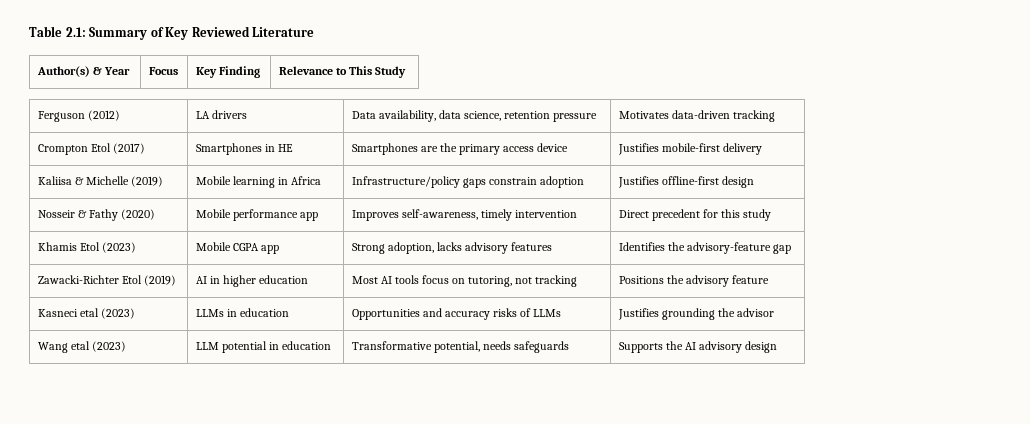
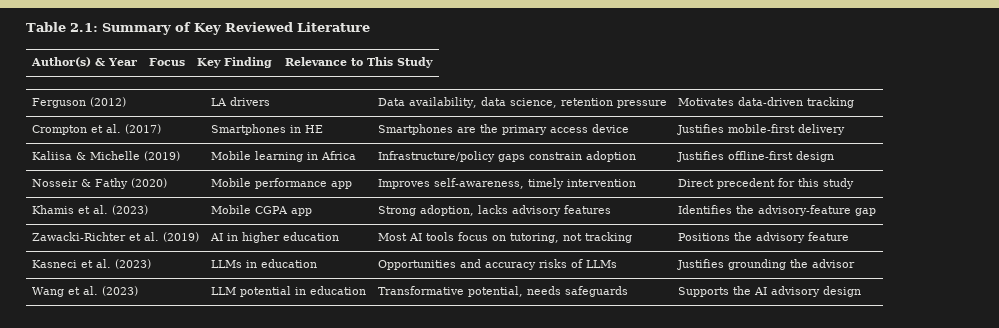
- Crompton Etol (2017) | Smartphones in HE | Smartphones are the primary access device | Justifies mobile-first delivery
+ Crompton et al. (2017) | Smartphones in HE | Smartphones are the primary access device | Justifies mobile-first delivery
- Khamis Etol (2023) | Mobile CGPA app | Strong adoption, lacks advisory features | Identifies the advisory-feature gap
+ Khamis et al. (2023) | Mobile CGPA app | Strong adoption, lacks advisory features | Identifies the advisory-feature gap
- Zawacki-Richter Etol (2019) | AI in higher education | Most AI tools focus on tutoring, not tracking | Positions the advisory feature
+ Zawacki-Richter et al. (2019) | AI in higher education | Most AI tools focus on tutoring, not tracking | Positions the advisory feature
- Kasneci etal (2023) | LLMs in education | Opportunities and accuracy risks of LLMs | Justifies grounding the advisor
+ Kasneci et al. (2023) | LLMs in education | Opportunities and accuracy risks of LLMs | Justifies grounding the advisor
- Wang etal (2023) | LLM potential in education | Transformative potential, needs safeguards | Supports the AI advisory design
+ Wang et al. (2023) | LLM potential in education | Transformative potential, needs safeguards | Supports the AI advisory design

